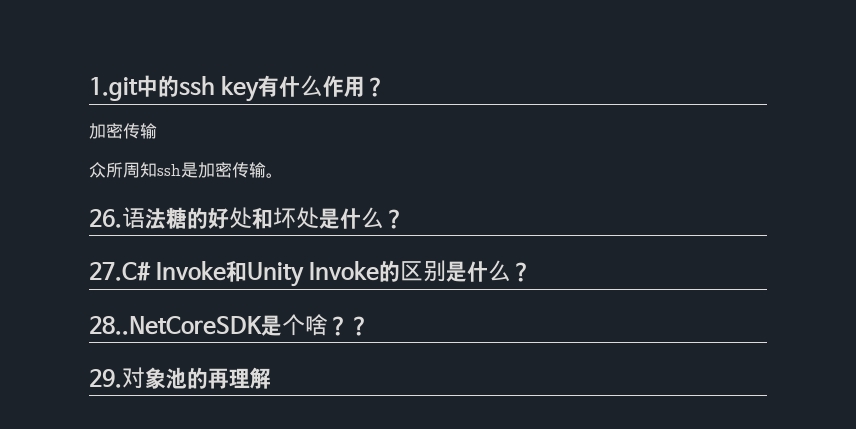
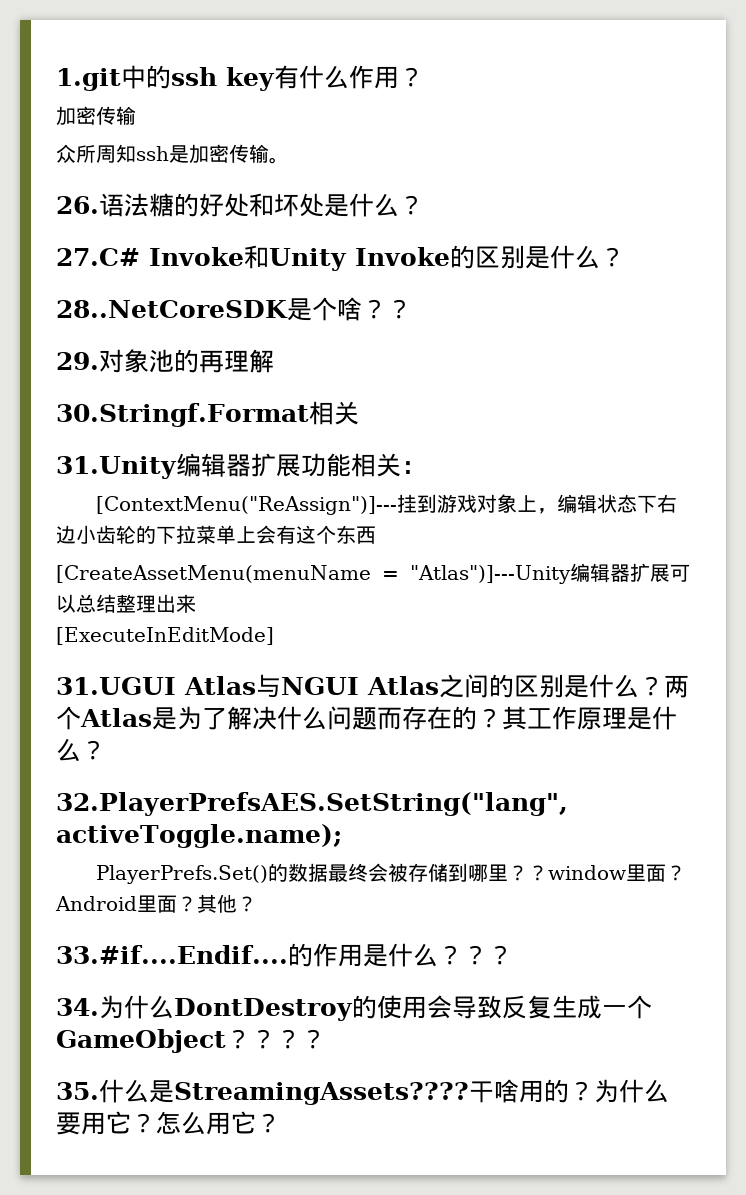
+ 30.Stringf.Format相关
+ 31.Unity编辑器扩展功能相关：
+ [ContextMenu("ReAssign")]---挂到游戏对象上，编辑状态下右边小齿轮的下拉菜单上会有这个东西
+ [CreateAssetMenu(menuName = "Atlas")]---Unity编辑器扩展可以总结整理出来
+ [ExecuteInEditMode]
+ 31.UGUI Atlas与NGUI Atlas之间的区别是什么？两个Atlas是为了解决什么问题而存在的？其工作原理是什么？
+ 32.PlayerPrefsAES.SetString("lang", activeToggle.name);
+ PlayerPrefs.Set()的数据最终会被存储到哪里？？window里面？Android里面？其他？
+ 33.#if....Endif....的作用是什么？？？
+ 34.为什么DontDestroy的使用会导致反复生成一个GameObject？？？？
+ 35.什么是StreamingAssets????干啥用的？为什么要用它？怎么用它？

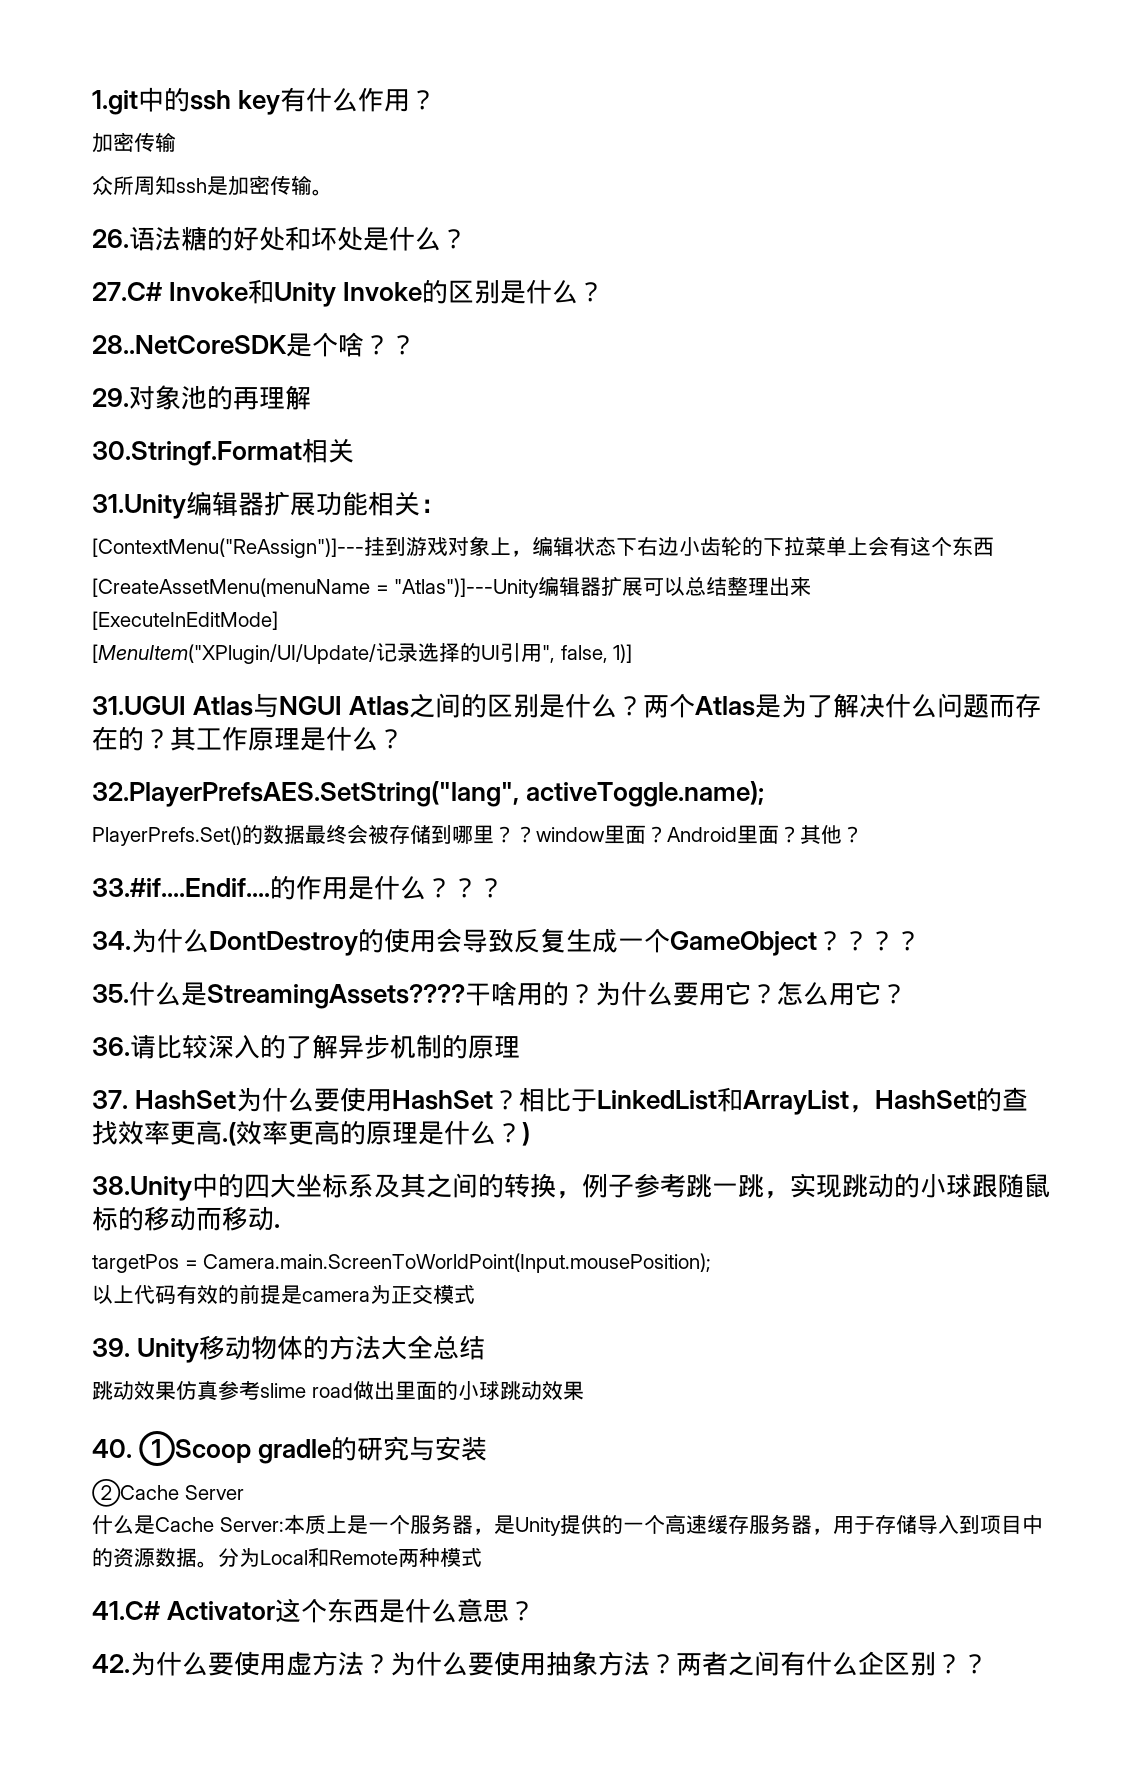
+ [MenuItem("XPlugin/UI/Update/记录选择的UI引用", false, 1)]
+ 36.请比较深入的了解异步机制的原理
+ 37. HashSet为什么要使用HashSet？相比于LinkedList和ArrayList，HashSet的查找效率更高.(效率更高的原理是什么？)
+ 38.Unity中的四大坐标系及其之间的转换，例子参考跳一跳，实现跳动的小球跟随鼠标的移动而移动.
+ targetPos = Camera.main.ScreenToWorldPoint(Input.mousePosition);
+ 以上代码有效的前提是camera为正交模式
+ 39. Unity移动物体的方法大全总结
+ 跳动效果仿真参考slime road做出里面的小球跳动效果
+ 40. ①Scoop gradle的研究与安装
+ ②Cache Server
+ 什么是Cache Server:本质上是一个服务器，是Unity提供的一个高速缓存服务器，用于存储导入到项目中的资源数据。分为Local和Remote两种模式
+ 41.C# Activator这个东西是什么意思？
+ 42.为什么要使用虚方法？为什么要使用抽象方法？两者之间有什么企区别？？

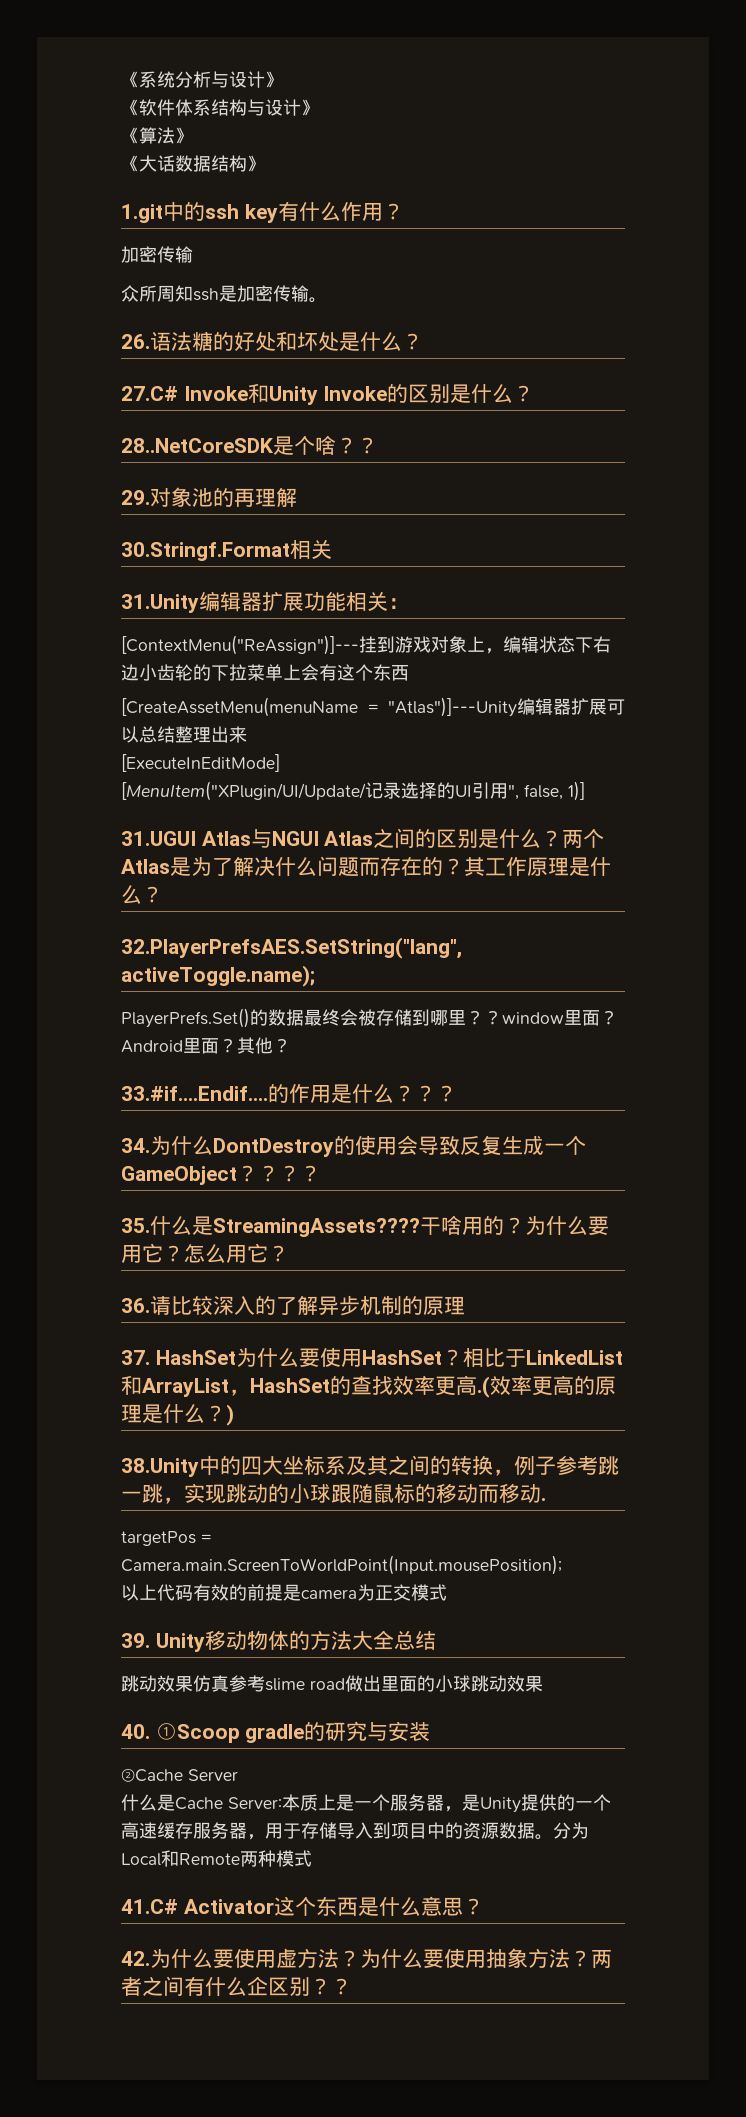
+ 《系统分析与设计》
+ 《软件体系结构与设计》
+ 《算法》
+ 《大话数据结构》

